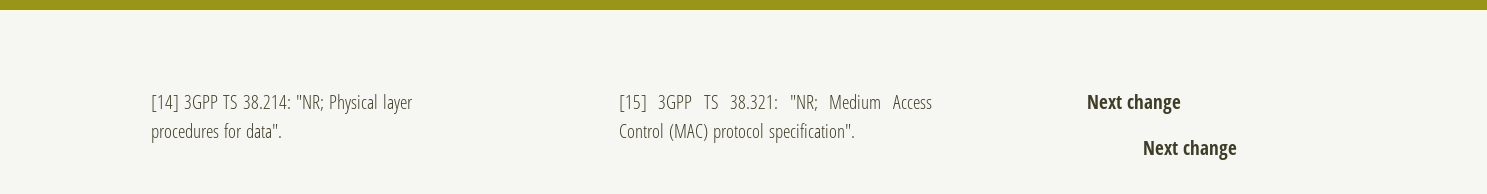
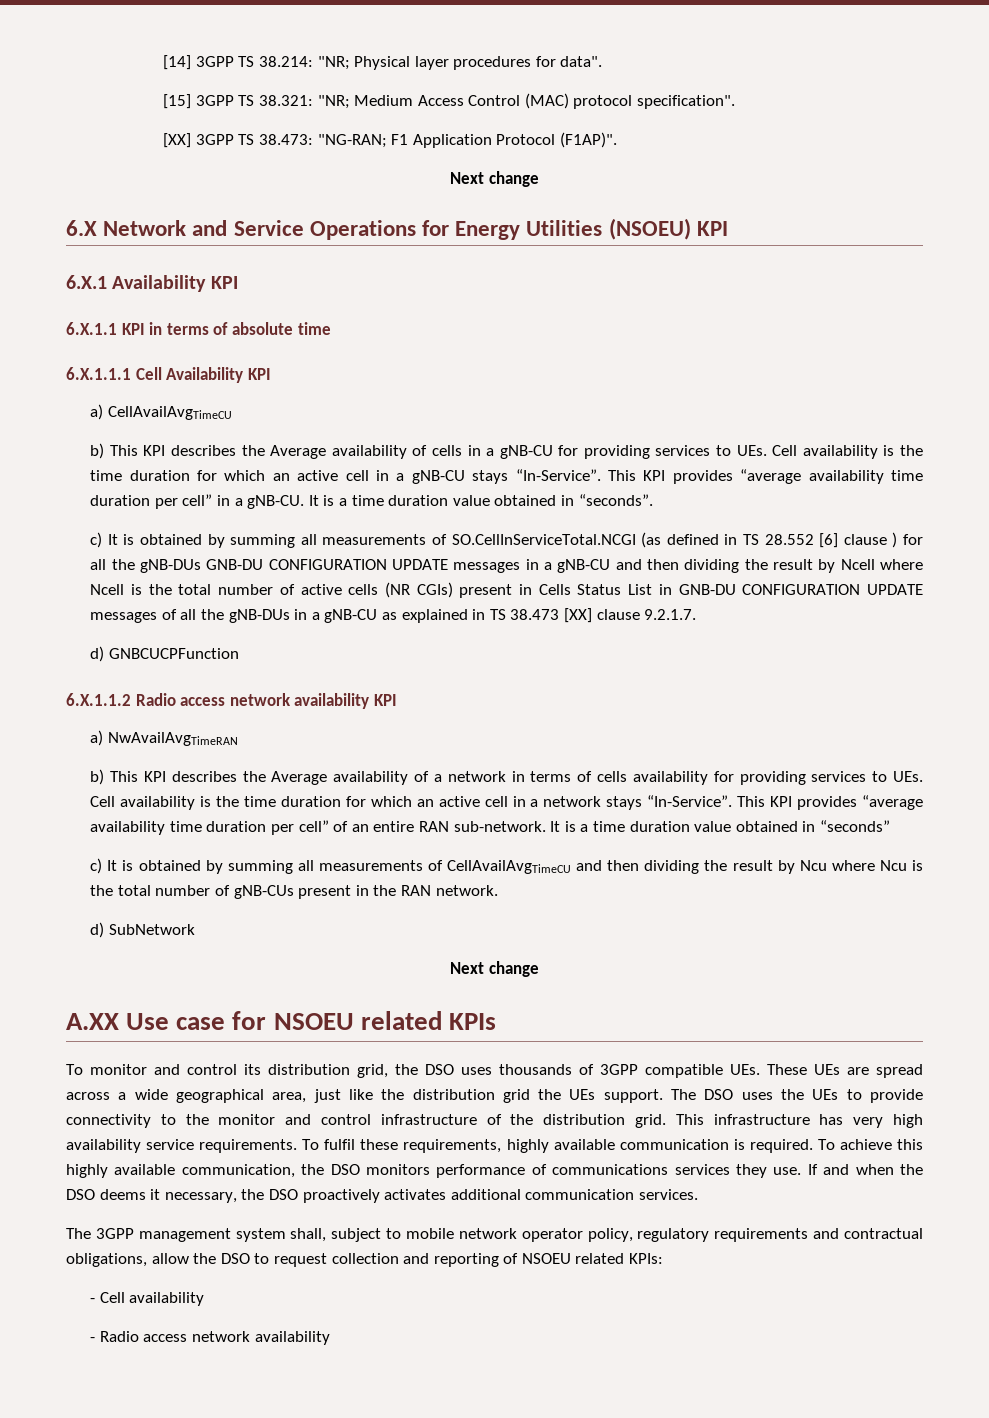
  [15] 3GPP TS 38.321: "NR; Medium Access Control (MAC) protocol specification".
+ [XX] 3GPP TS 38.473: "NG-RAN; F1 Application Protocol (F1AP)".
  Next change
+ 6.X Network and Service Operations for Energy Utilities (NSOEU) KPI
+ 6.X.1 Availability KPI
+ 6.X.1.1 KPI in terms of absolute time
+ 6.X.1.1.1 Cell Availability KPI
+ a) CellAvailAvgTimeCU
+ b) This KPI describes the Average availability of cells in a gNB-CU for providing services to UEs. Cell availability is the time duration for which an active cell in a gNB-CU stays “In-Service”. This KPI provides “average availability time duration per cell” in a gNB-CU. It is a time duration value obtained in “seconds”.
+ c) It is obtained by summing all measurements of SO.CellInServiceTotal.NCGI (as defined in TS 28.552 [6] clause ) for all the gNB-DUs GNB-DU CONFIGURATION UPDATE messages in a gNB-CU and then dividing the result by Ncell where Ncell is the total number of active cells (NR CGIs) present in Cells Status List in GNB-DU CONFIGURATION UPDATE messages of all the gNB-DUs in a gNB-CU as explained in TS 38.473 [XX] clause 9.2.1.7.
+ d) GNBCUCPFunction
+ 6.X.1.1.2 Radio access network availability KPI
+ a) NwAvailAvgTimeRAN
+ b) This KPI describes the Average availability of a network in terms of cells availability for providing services to UEs. Cell availability is the time duration for which an active cell in a network stays “In-Service”. This KPI provides “average availability time duration per cell” of an entire RAN sub-network. It is a time duration value obtained in “seconds”
+ c) It is obtained by summing all measurements of CellAvailAvgTimeCU and then dividing the result by Ncu where Ncu is the total number of gNB-CUs present in the RAN network.
+ d) SubNetwork
  Next change
+ A.XX Use case for NSOEU related KPIs
+ To monitor and control its distribution grid, the DSO uses thousands of 3GPP compatible UEs. These UEs are spread across a wide geographical area, just like the distribution grid the UEs support. The DSO uses the UEs to provide connectivity to the monitor and control infrastructure of the distribution grid. This infrastructure has very high availability service requirements. To fulfil these requirements, highly available communication is required. To achieve this highly available communication, the DSO monitors performance of communications services they use. If and when the DSO deems it necessary, the DSO proactively activates additional communication services.
+ The 3GPP management system shall, subject to mobile network operator policy, regulatory requirements and contractual obligations, allow the DSO to request collection and reporting of NSOEU related KPIs:
+ - Cell availability
+ - Radio access network availability

